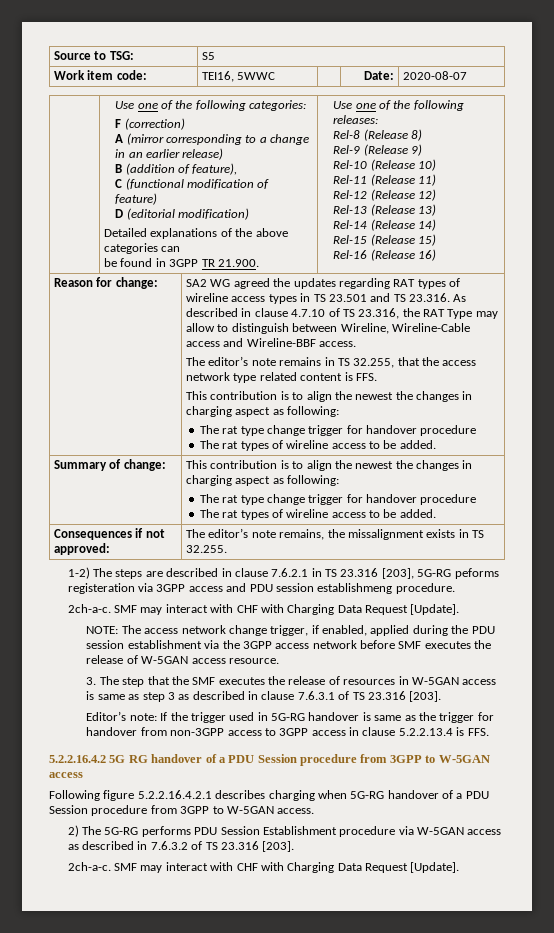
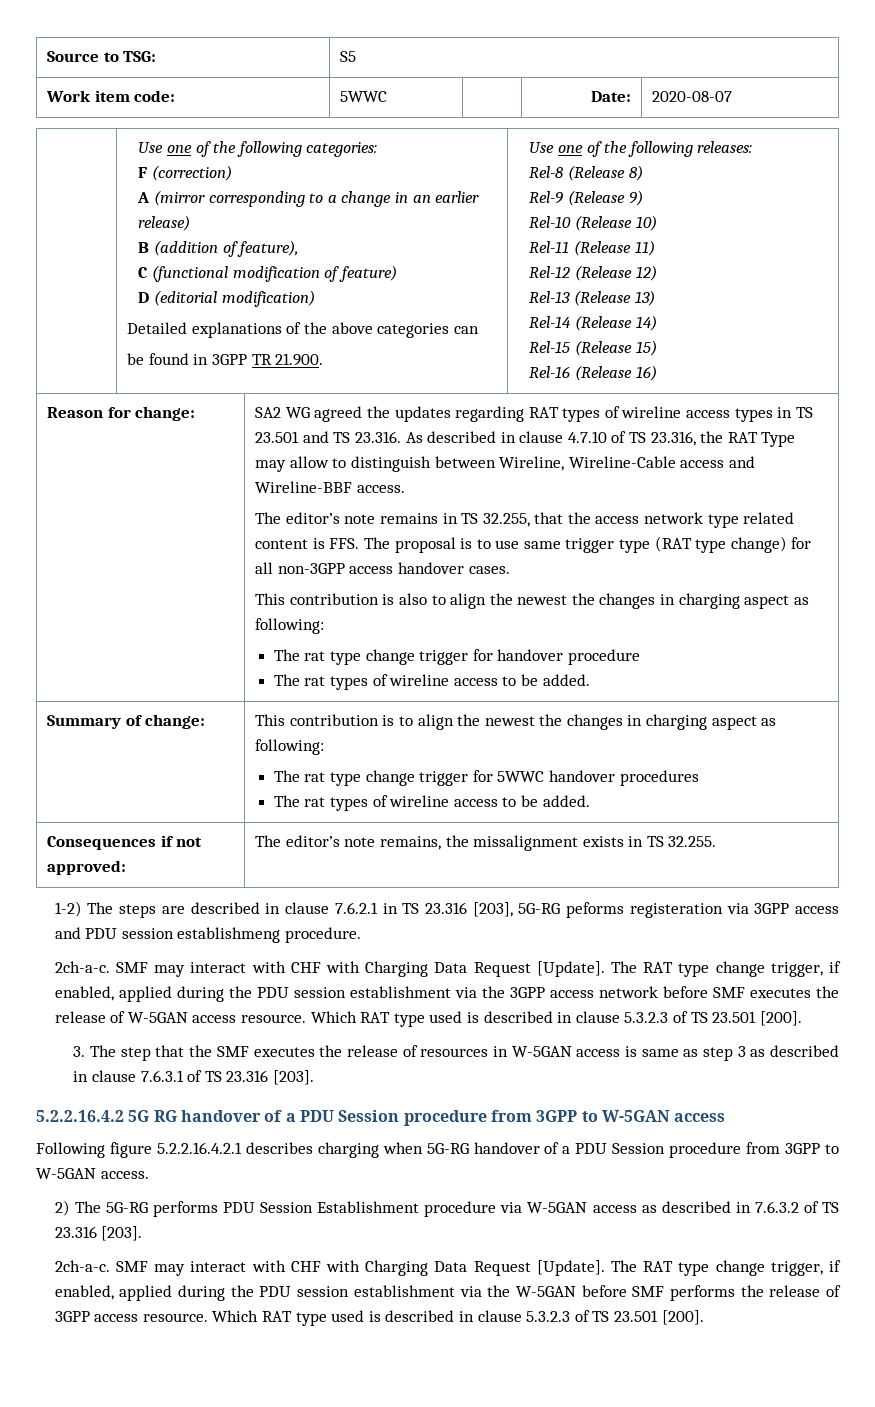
- Work item code: | TEI16, 5WWC | | Date: | 2020-08-07
+ Work item code: | 5WWC | | Date: | 2020-08-07
- The editor’s note remains in TS 32.255, that the access network type related content is FFS.
- This contribution is to align the newest the changes in charging aspect as following:
+ The editor’s note remains in TS 32.255, that the access network type related content is FFS. The proposal is to use same trigger type (RAT type change) for all non-3GPP access handover cases.
+ This contribution is also to align the newest the changes in charging aspect as following:
  Summary of change: | This contribution is to align the newest the changes in charging aspect as following:
- The rat type change trigger for handover procedure
+ The rat type change trigger for 5WWC handover procedures
  1-2) The steps are described in clause 7.6.2.1 in TS 23.316 [203], 5G-RG peforms registeration via 3GPP access and PDU session establishmeng procedure.
- 2ch-a-c. SMF may interact with CHF with Charging Data Request [Update].
- NOTE: The access network change trigger, if enabled, applied during the PDU session establishment via the 3GPP access network before SMF executes the release of W-5GAN access resource.
+ 2ch-a-c. SMF may interact with CHF with Charging Data Request [Update]. The RAT type change trigger, if enabled, applied during the PDU session establishment via the 3GPP access network before SMF executes the release of W-5GAN access resource. Which RAT type used is described in clause 5.3.2.3 of TS 23.501 [200].
- Editor’s note: If the trigger used in 5G-RG handover is same as the trigger for handover from non-3GPP access to 3GPP access in clause 5.2.2.13.4 is FFS.
+ The RAT type change trigger, if enabled, applied during the PDU session establishment via the W-5GAN before SMF performs the release of 3GPP access resource. Which RAT type used is described in clause 5.3.2.3 of TS 23.501 [200].

